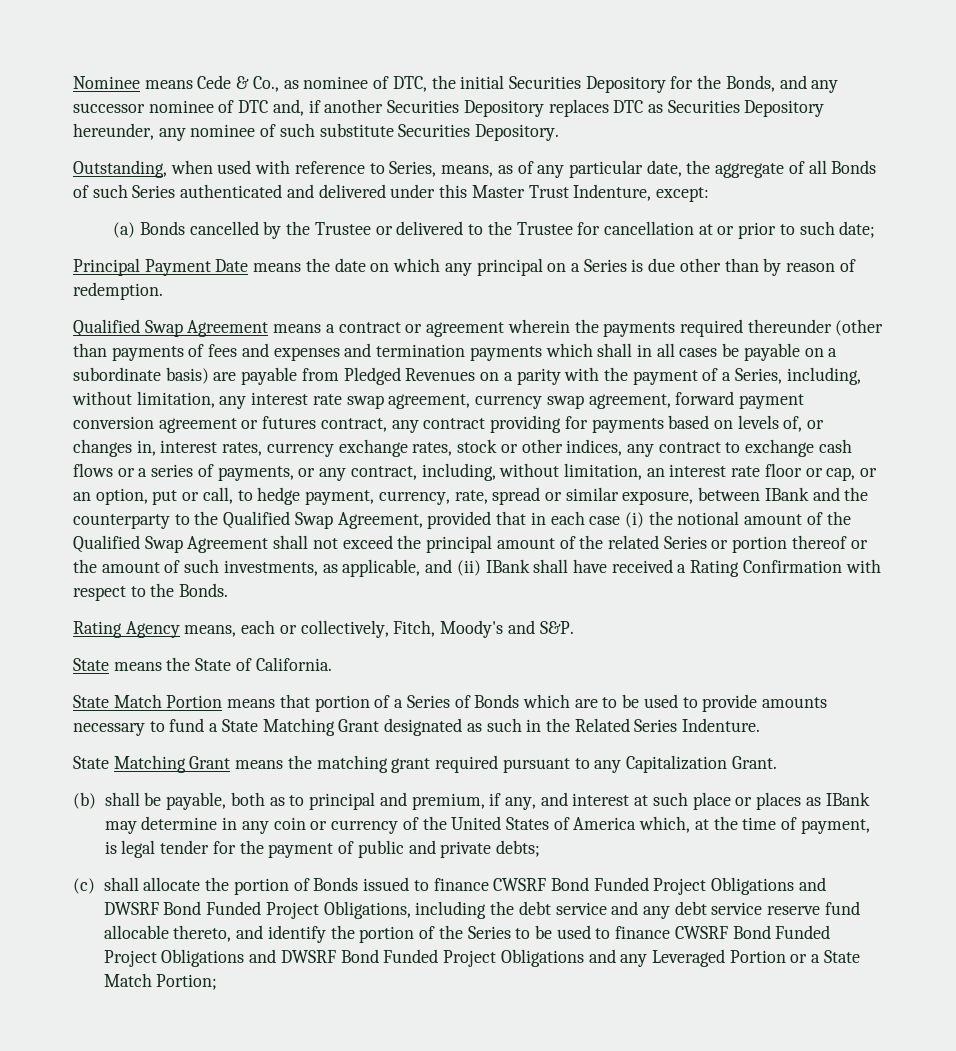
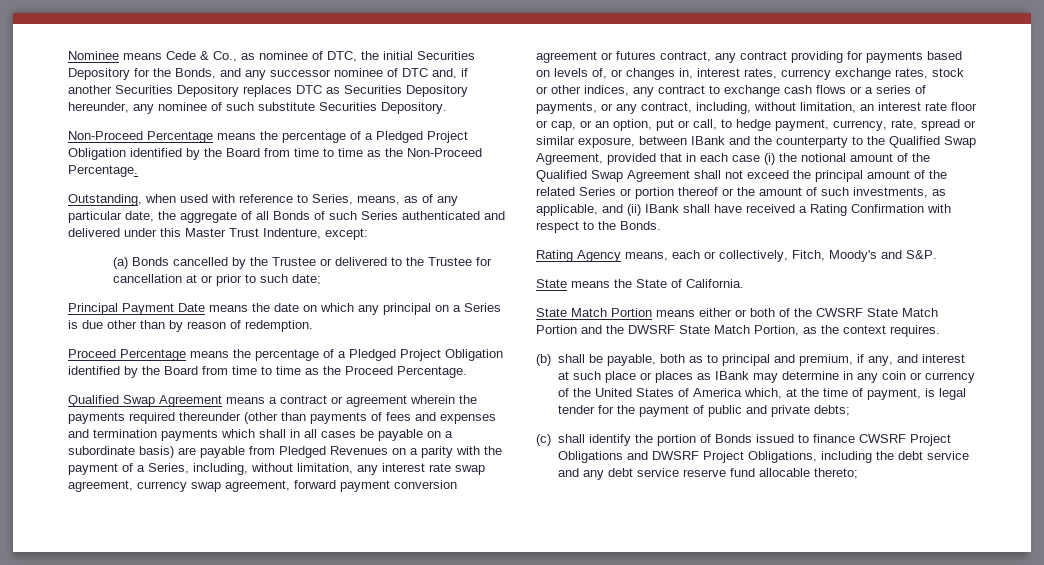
+ Non-Proceed Percentage means the percentage of a Pledged Project Obligation identified by the Board from time to time as the Non-Proceed Percentage.
+ Proceed Percentage means the percentage of a Pledged Project Obligation identified by the Board from time to time as the Proceed Percentage.
- State Match Portion means that portion of a Series of Bonds which are to be used to provide amounts necessary to fund a State Matching Grant designated as such in the Related Series Indenture.
- State Matching Grant means the matching grant required pursuant to any Capitalization Grant.
+ State Match Portion means either or both of the CWSRF State Match Portion and the DWSRF State Match Portion, as the context requires.
- (c) shall allocate the portion of Bonds issued to finance CWSRF Bond Funded Project Obligations and DWSRF Bond Funded Project Obligations, including the debt service and any debt service reserve fund allocable thereto, and identify the portion of the Series to be used to finance CWSRF Bond Funded Project Obligations and DWSRF Bond Funded Project Obligations and any Leveraged Portion or a State Match Portion;
+ (c) shall identify the portion of Bonds issued to finance CWSRF Project Obligations and DWSRF Project Obligations, including the debt service and any debt service reserve fund allocable thereto;

